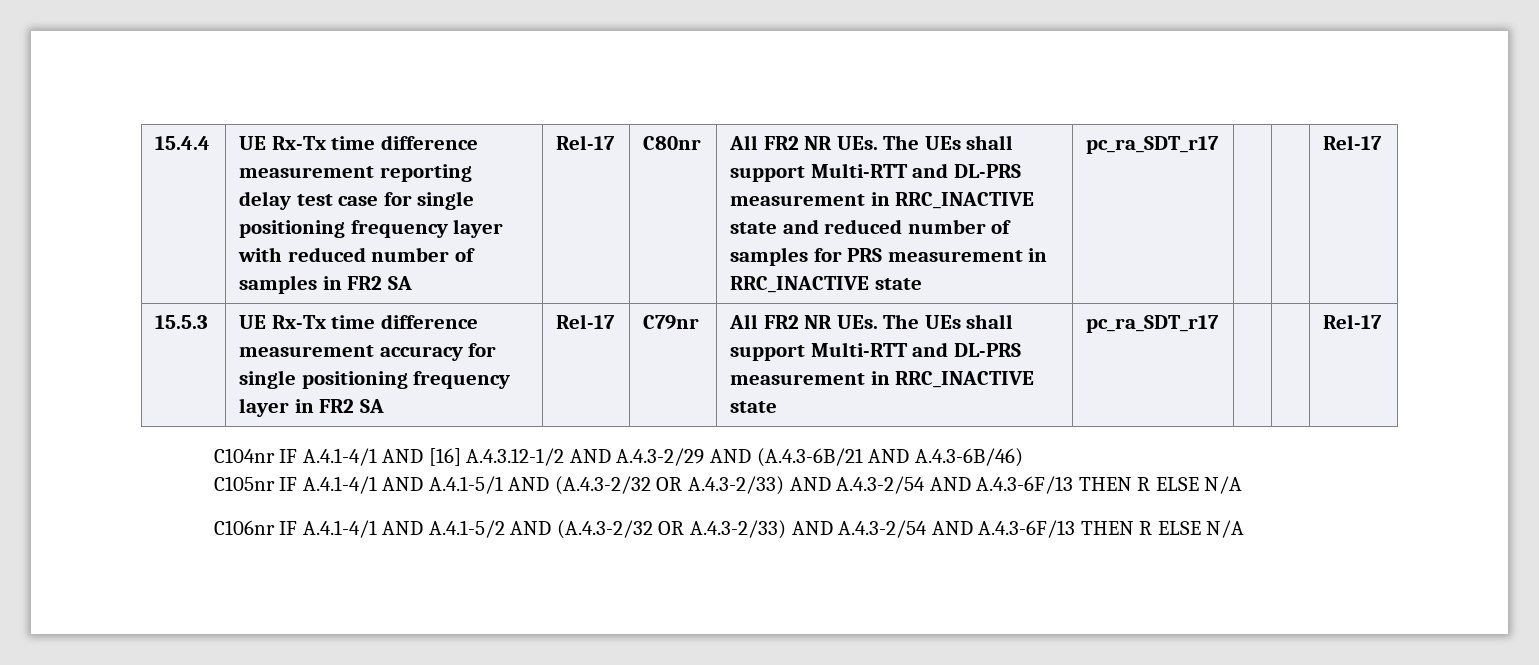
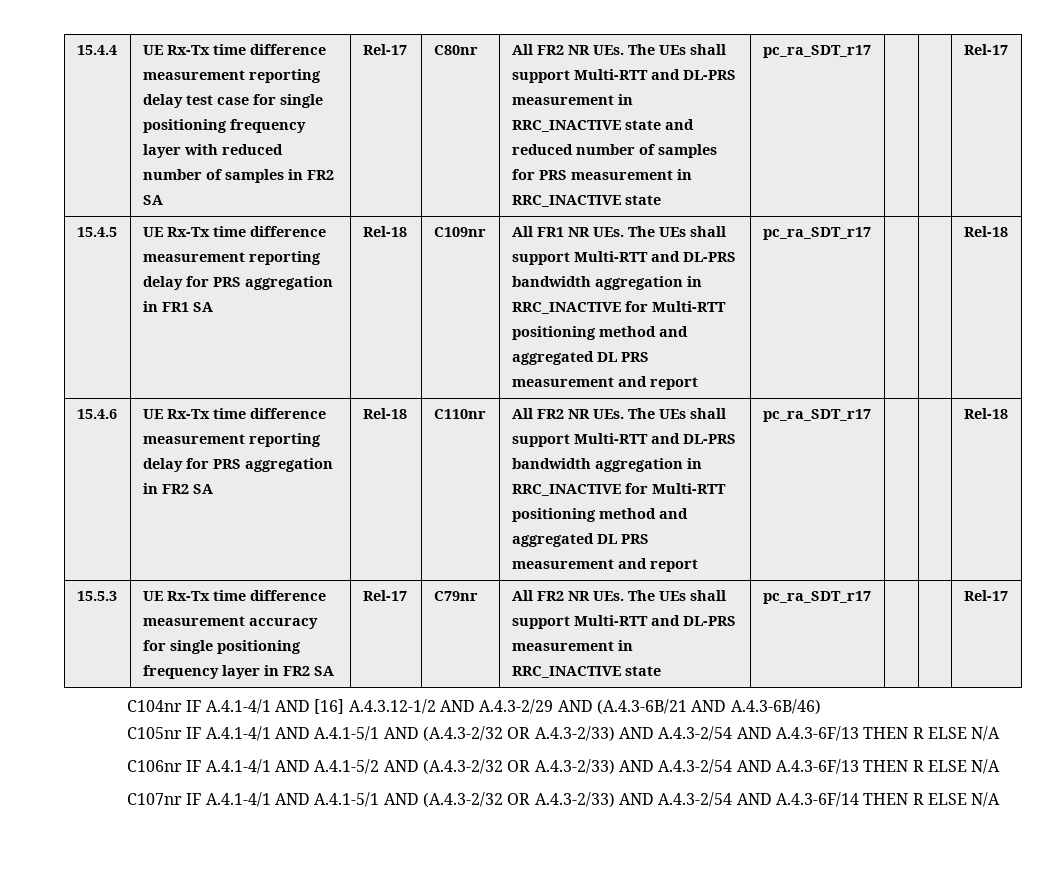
+ 15.4.5 | UE Rx-Tx time difference measurement reporting delay for PRS aggregation in FR1 SA | Rel-18 | C109nr | All FR1 NR UEs. The UEs shall support Multi-RTT and DL-PRS bandwidth aggregation in RRC_INACTIVE for Multi-RTT positioning method and aggregated DL PRS measurement and report | pc_ra_SDT_r17 | | | Rel-18
+ 15.4.6 | UE Rx-Tx time difference measurement reporting delay for PRS aggregation in FR2 SA | Rel-18 | C110nr | All FR2 NR UEs. The UEs shall support Multi-RTT and DL-PRS bandwidth aggregation in RRC_INACTIVE for Multi-RTT positioning method and aggregated DL PRS measurement and report | pc_ra_SDT_r17 | | | Rel-18
+ C107nr IF A.4.1-4/1 AND A.4.1-5/1 AND (A.4.3-2/32 OR A.4.3-2/33) AND A.4.3-2/54 AND A.4.3-6F/14 THEN R ELSE N/A

